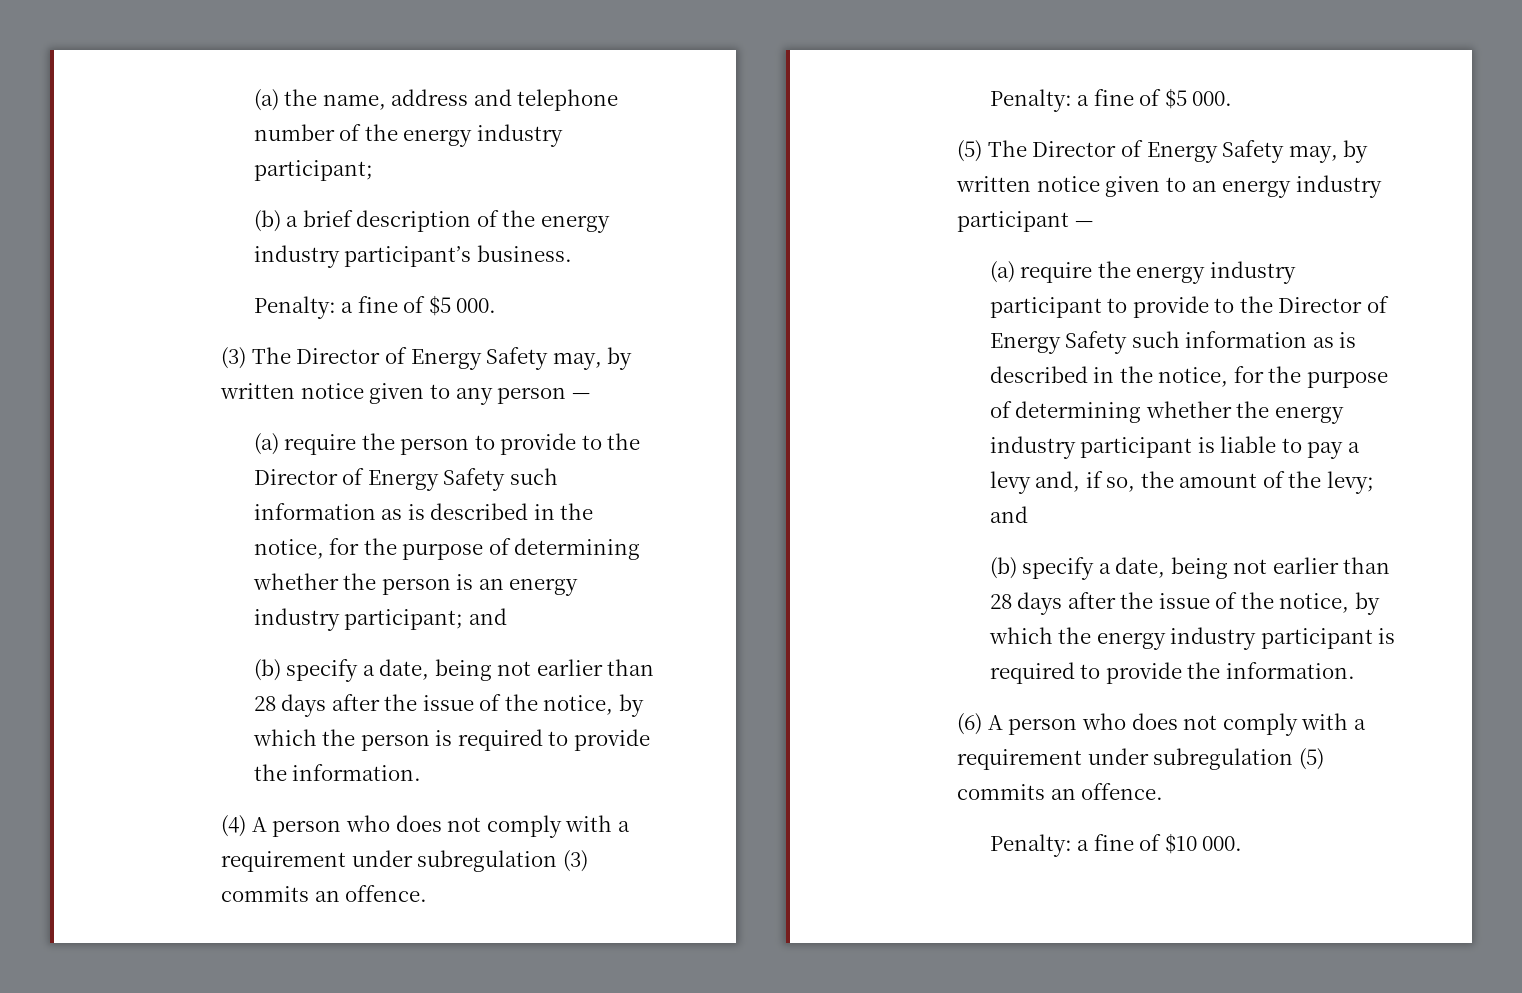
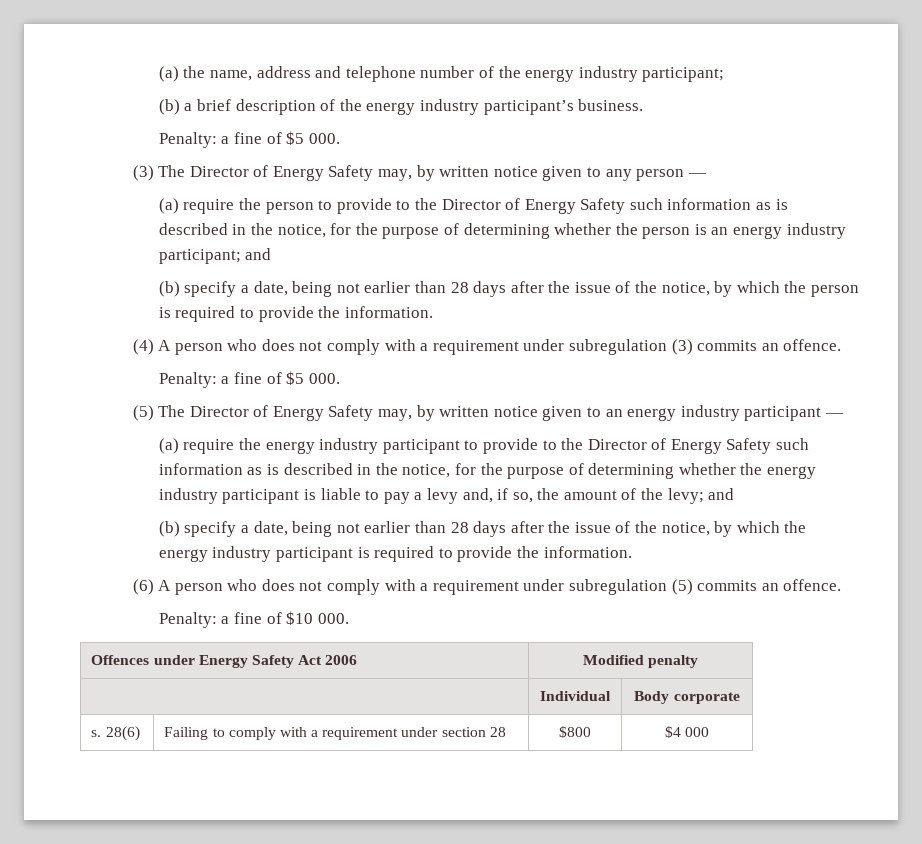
+ Offences under Energy Safety Act 2006 | Modified penalty
+ | Individual | Body corporate
+ s. 28(6) | Failing to comply with a requirement under section 28 | $800 | $4 000

